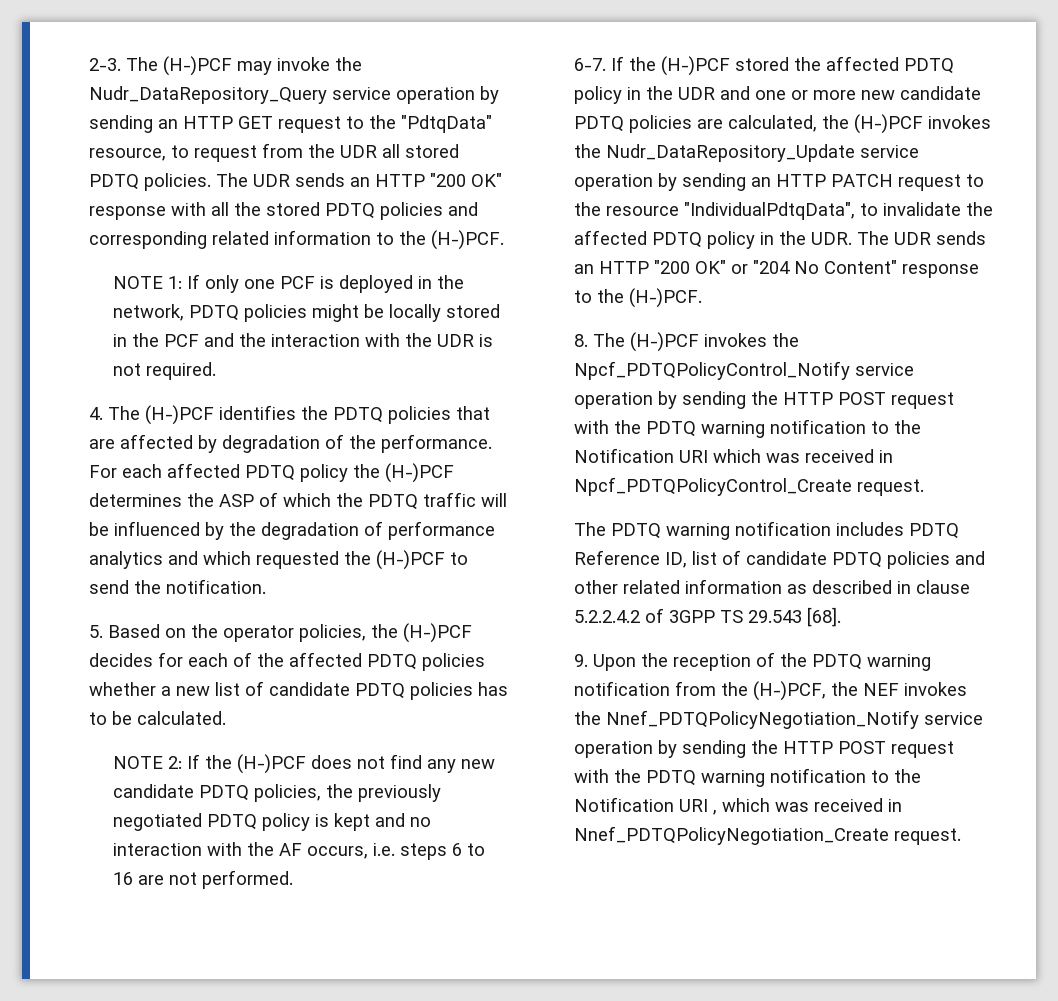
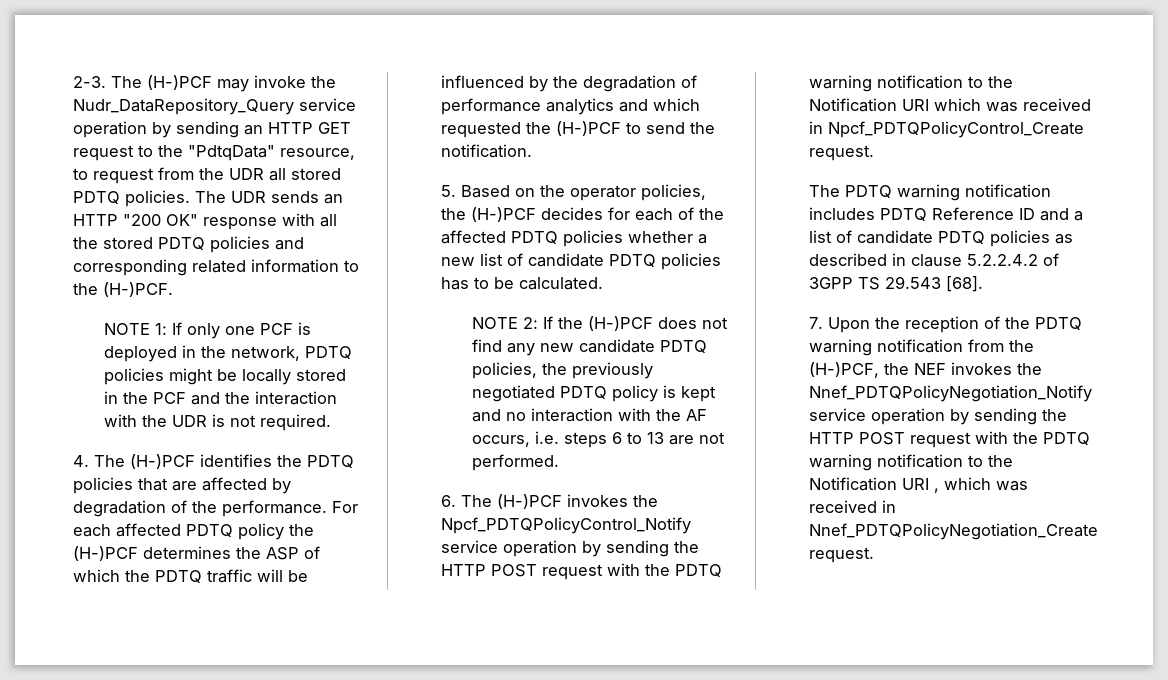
- NOTE 2: If the (H-)PCF does not find any new candidate PDTQ policies, the previously negotiated PDTQ policy is kept and no interaction with the AF occurs, i.e. steps 6 to 16 are not performed.
+ NOTE 2: If the (H-)PCF does not find any new candidate PDTQ policies, the previously negotiated PDTQ policy is kept and no interaction with the AF occurs, i.e. steps 6 to 13 are not performed.
- 6-7. If the (H-)PCF stored the affected PDTQ policy in the UDR and one or more new candidate PDTQ policies are calculated, the (H-)PCF invokes the Nudr_DataRepository_Update service operation by sending an HTTP PATCH request to the resource "IndividualPdtqData", to invalidate the affected PDTQ policy in the UDR. The UDR sends an HTTP "200 OK" or "204 No Content" response to the (H-)PCF.
- 8. The (H-)PCF invokes the Npcf_PDTQPolicyControl_Notify service operation by sending the HTTP POST request with the PDTQ warning notification to the Notification URI which was received in Npcf_PDTQPolicyControl_Create request.
+ 6. The (H-)PCF invokes the Npcf_PDTQPolicyControl_Notify service operation by sending the HTTP POST request with the PDTQ warning notification to the Notification URI which was received in Npcf_PDTQPolicyControl_Create request.
- The PDTQ warning notification includes PDTQ Reference ID, list of candidate PDTQ policies and other related information as described in clause 5.2.2.4.2 of 3GPP TS 29.543 [68].
+ The PDTQ warning notification includes PDTQ Reference ID and a list of candidate PDTQ policies as described in clause 5.2.2.4.2 of 3GPP TS 29.543 [68].
- 9. Upon the reception of the PDTQ warning notification from the (H-)PCF, the NEF invokes the Nnef_PDTQPolicyNegotiation_Notify service operation by sending the HTTP POST request with the PDTQ warning notification to the Notification URI , which was received in Nnef_PDTQPolicyNegotiation_Create request.
+ 7. Upon the reception of the PDTQ warning notification from the (H-)PCF, the NEF invokes the Nnef_PDTQPolicyNegotiation_Notify service operation by sending the HTTP POST request with the PDTQ warning notification to the Notification URI , which was received in Nnef_PDTQPolicyNegotiation_Create request.

